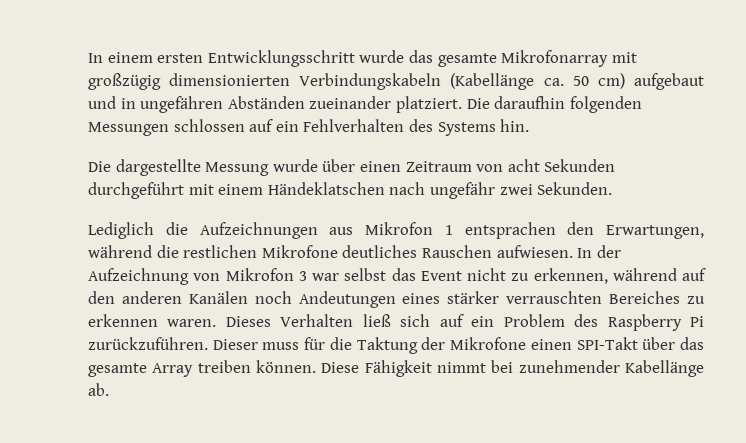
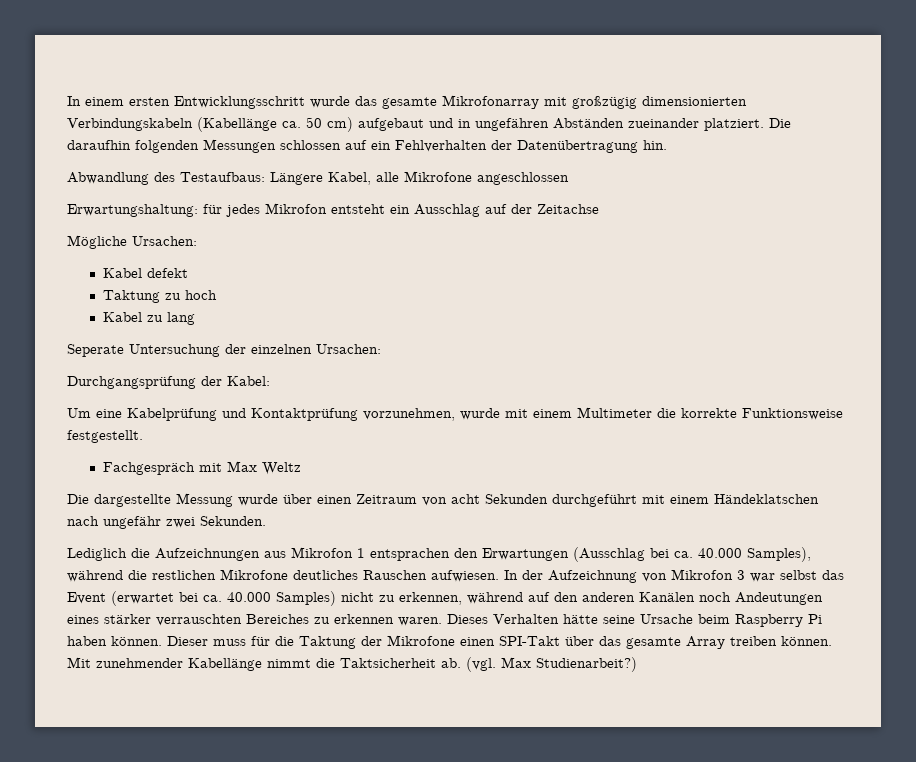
- Die daraufhin folgenden Messungen schlossen auf ein Fehlverhalten des Systems hin.
+ Die daraufhin folgenden Messungen schlossen auf ein Fehlverhalten der Datenübertragung hin.
+ Abwandlung des Testaufbaus: Längere Kabel, alle Mikrofone angeschlossen
+ Erwartungshaltung: für jedes Mikrofon entsteht ein Ausschlag auf der Zeitachse
+ Mögliche Ursachen:
+ Kabel defekt
+ Taktung zu hoch
+ Kabel zu lang
+ Seperate Untersuchung der einzelnen Ursachen:
+ Durchgangsprüfung der Kabel:
+ Um eine Kabelprüfung und Kontaktprüfung vorzunehmen, wurde mit einem Multimeter die korrekte Funktionsweise festgestellt.
+ Fachgespräch mit Max Weltz
- Lediglich die Aufzeichnungen aus Mikrofon 1 entsprachen den Erwartungen, während die restlichen Mikrofone deutliches Rauschen aufwiesen.
+ Lediglich die Aufzeichnungen aus Mikrofon 1 entsprachen den Erwartungen (Ausschlag bei ca. 40.000 Samples), während die restlichen Mikrofone deutliches Rauschen aufwiesen.
- In der Aufzeichnung von Mikrofon 3 war selbst das Event nicht zu erkennen, während auf den anderen Kanälen noch Andeutungen eines stärker verrauschten Bereiches zu erkennen waren.
+ In der Aufzeichnung von Mikrofon 3 war selbst das Event (erwartet bei ca. 40.000 Samples) nicht zu erkennen, während auf den anderen Kanälen noch Andeutungen eines stärker verrauschten Bereiches zu erkennen waren.
- Dieses Verhalten ließ sich auf ein Problem des Raspberry Pi zurückzuführen.
+ Dieses Verhalten hätte seine Ursache beim Raspberry Pi haben können.
- Diese Fähigkeit nimmt bei zunehmender Kabellänge ab.
+ Mit zunehmender Kabellänge nimmt die Taktsicherheit ab. (vgl. Max Studienarbeit?)

